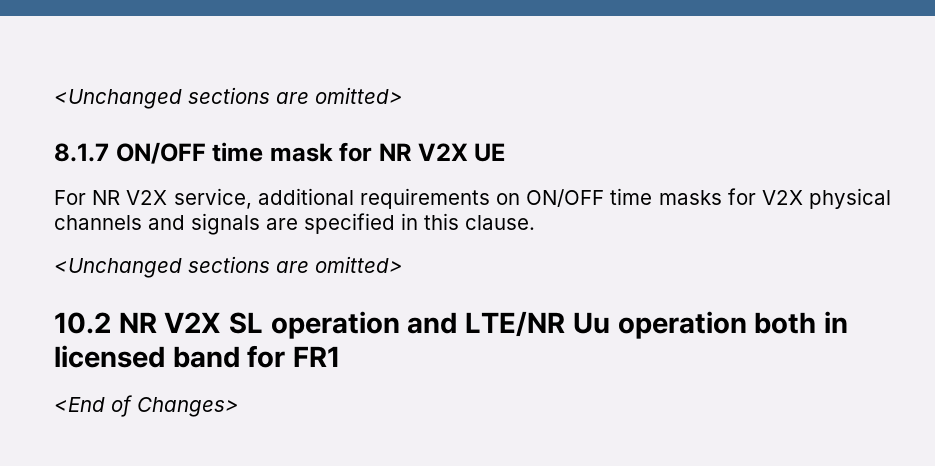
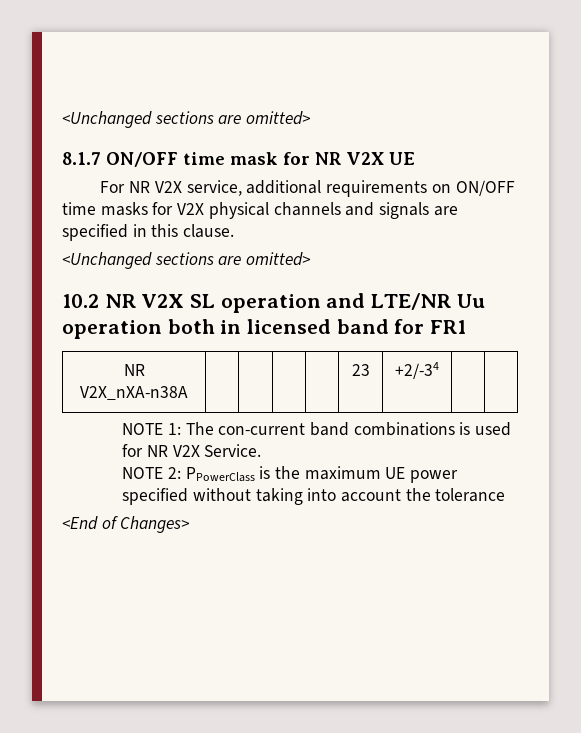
+ NR V2X_nXA-n38A | | | | | 23 | +2/-34 | |
+ NOTE 1: The con-current band combinations is used for NR V2X Service.
+ NOTE 2: PPowerClass is the maximum UE power specified without taking into account the tolerance

